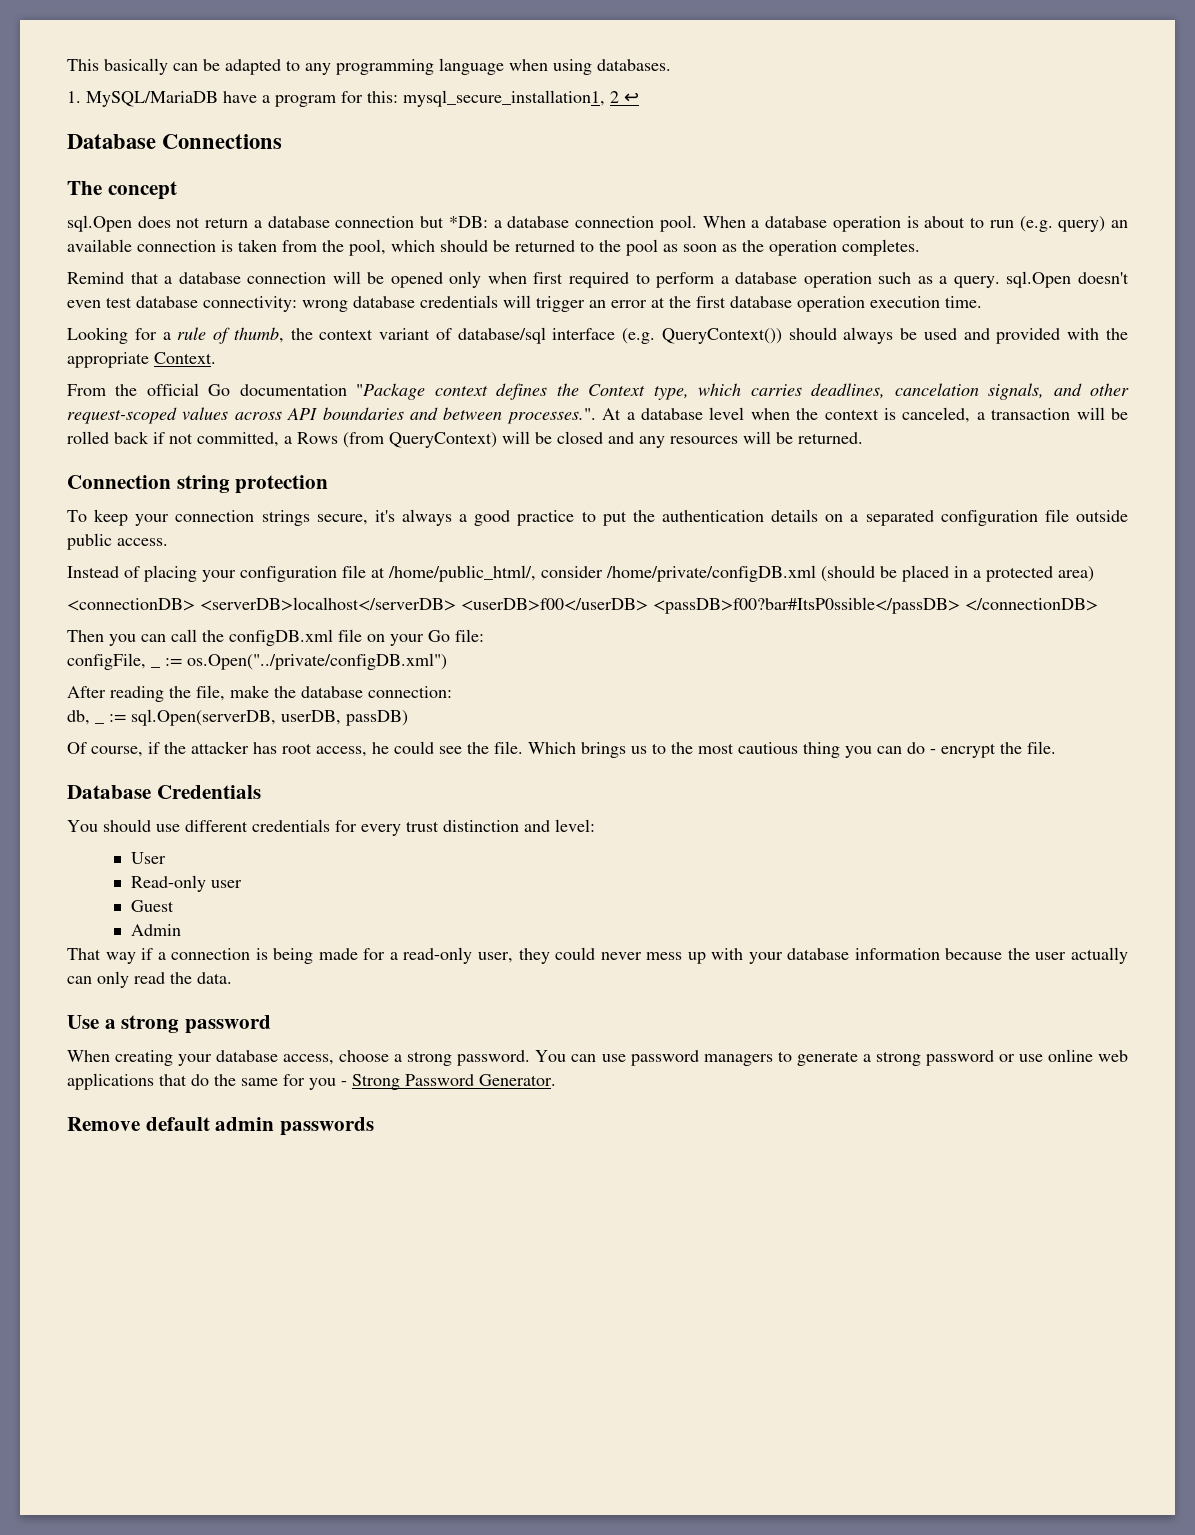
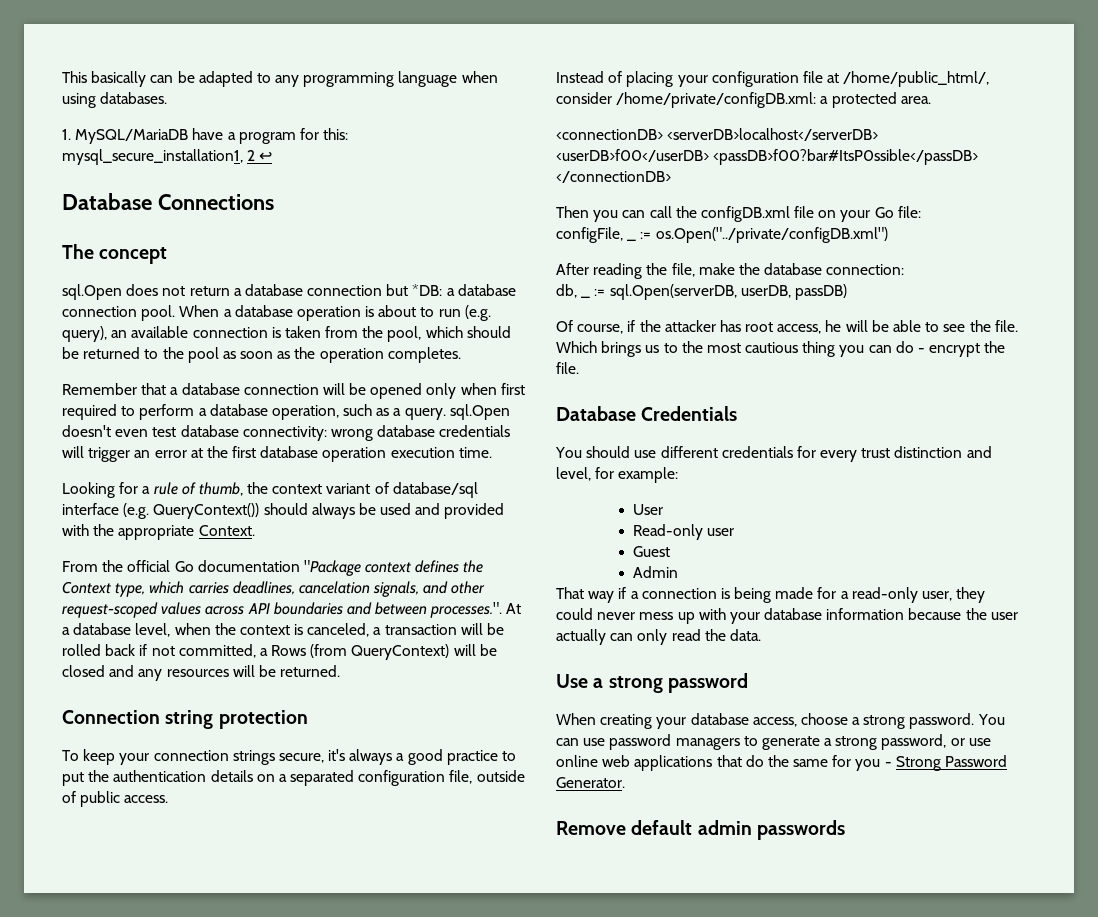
- When a database operation is about to run (e.g. query) an available connection is taken from the pool, which should be returned to the pool as soon as the operation completes.
+ When a database operation is about to run (e.g. query), an available connection is taken from the pool, which should be returned to the pool as soon as the operation completes.
- Remind that a database connection will be opened only when first required to perform a database operation such as a query. sql.Open doesn't even test database connectivity: wrong database credentials will trigger an error at the first database operation execution time.
+ Remember that a database connection will be opened only when first required to perform a database operation, such as a query. sql.Open doesn't even test database connectivity: wrong database credentials will trigger an error at the first database operation execution time.
- From the official Go documentation "Package context defines the Context type, which carries deadlines, cancelation signals, and other request-scoped values across API boundaries and between processes.". At a database level when the context is canceled, a transaction will be rolled back if not committed, a Rows (from QueryContext) will be closed and any resources will be returned.
+ From the official Go documentation "Package context defines the Context type, which carries deadlines, cancelation signals, and other request-scoped values across API boundaries and between processes.". At a database level, when the context is canceled, a transaction will be rolled back if not committed, a Rows (from QueryContext) will be closed and any resources will be returned.
- To keep your connection strings secure, it's always a good practice to put the authentication details on a separated configuration file outside public access.
+ To keep your connection strings secure, it's always a good practice to put the authentication details on a separated configuration file, outside of public access.
- Instead of placing your configuration file at /home/public_html/, consider /home/private/configDB.xml (should be placed in a protected area)
+ Instead of placing your configuration file at /home/public_html/, consider /home/private/configDB.xml: a protected area.
- Of course, if the attacker has root access, he could see the file.
+ Of course, if the attacker has root access, he will be able to see the file.
- You should use different credentials for every trust distinction and level:
+ You should use different credentials for every trust distinction and level, for example:
- You can use password managers to generate a strong password or use online web applications that do the same for you - Strong Password Generator.
+ You can use password managers to generate a strong password, or use online web applications that do the same for you - Strong Password Generator.

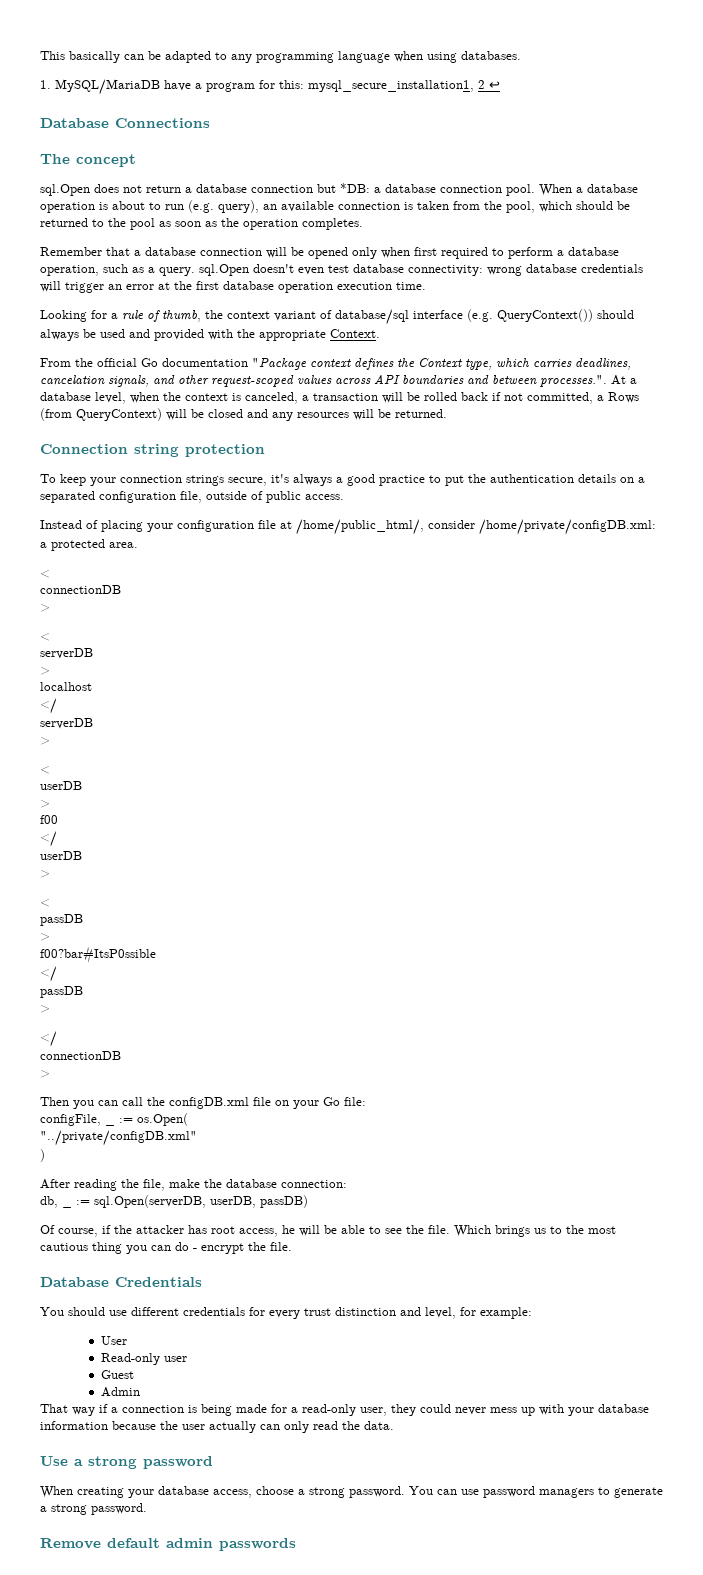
  Instead of placing your configuration file at /home/public_html/, consider /home/private/configDB.xml: a protected area.
- <connectionDB> <serverDB>localhost</serverDB> <userDB>f00</userDB> <passDB>f00?bar#ItsP0ssible</passDB> </connectionDB>
+ <
+ connectionDB
+ >
+ <
+ serverDB
+ >
+ localhost
+ </
+ serverDB
+ >
+ <
+ userDB
+ >
+ f00
+ </
+ userDB
+ >
+ <
+ passDB
+ >
+ f00?bar#ItsP0ssible
+ </
+ passDB
+ >
+ </
+ connectionDB
+ >
- configFile, _ := os.Open("../private/configDB.xml")
+ configFile, _ := os.Open(
+ "../private/configDB.xml"
+ )
- You can use password managers to generate a strong password, or use online web applications that do the same for you - Strong Password Generator.
+ You can use password managers to generate a strong password.

